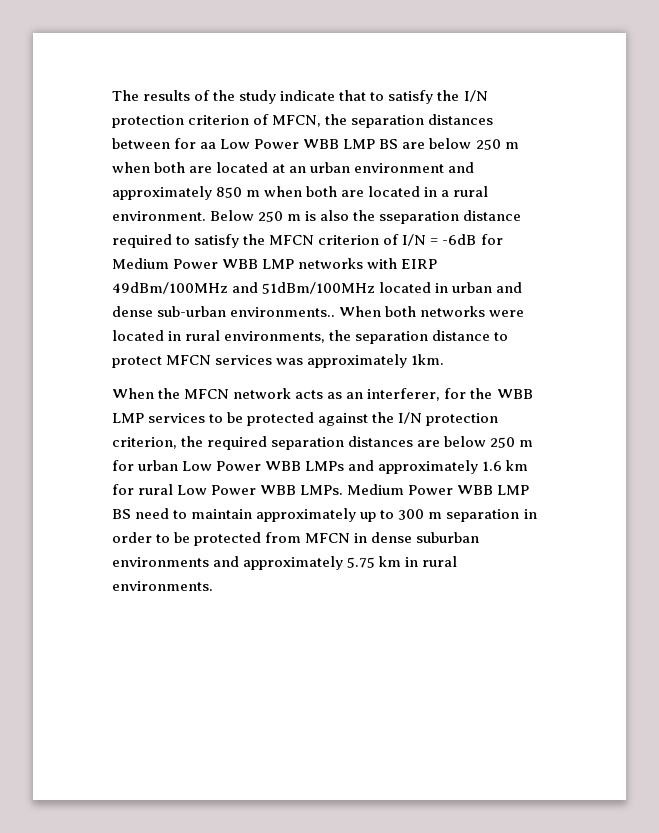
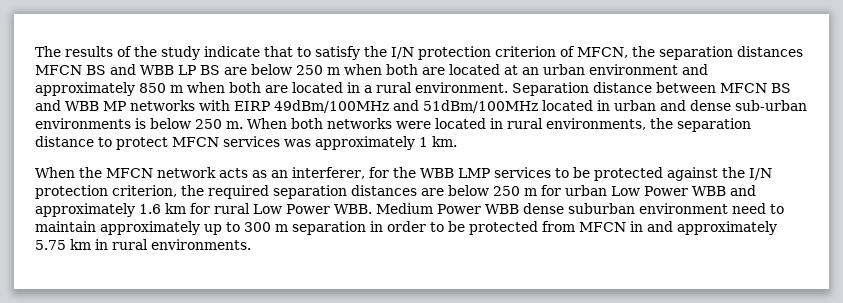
- The results of the study indicate that to satisfy the I/N protection criterion of MFCN, the separation distances between for aa Low Power WBB LMP BS are below 250 m when both are located at an urban environment and approximately 850 m when both are located in a rural environment.
+ The results of the study indicate that to satisfy the I/N protection criterion of MFCN, the separation distances MFCN BS and WBB LP BS are below 250 m when both are located at an urban environment and approximately 850 m when both are located in a rural environment.
- Below 250 m is also the sseparation distance required to satisfy the MFCN criterion of I/N = -6dB for Medium Power WBB LMP networks with EIRP 49dBm/100MHz and 51dBm/100MHz located in urban and dense sub-urban environments..
+ Separation distance between MFCN BS and WBB MP networks with EIRP 49dBm/100MHz and 51dBm/100MHz located in urban and dense sub-urban environments is below 250 m.
- When both networks were located in rural environments, the separation distance to protect MFCN services was approximately 1km.
+ When both networks were located in rural environments, the separation distance to protect MFCN services was approximately 1 km.
- When the MFCN network acts as an interferer, for the WBB LMP services to be protected against the I/N protection criterion, the required separation distances are below 250 m for urban Low Power WBB LMPs and approximately 1.6 km for rural Low Power WBB LMPs. Medium Power WBB LMP BS need to maintain approximately up to 300 m separation in order to be protected from MFCN in dense suburban environments and approximately 5.75 km in rural environments.
+ When the MFCN network acts as an interferer, for the WBB LMP services to be protected against the I/N protection criterion, the required separation distances are below 250 m for urban Low Power WBB and approximately 1.6 km for rural Low Power WBB. Medium Power WBB dense suburban environment need to maintain approximately up to 300 m separation in order to be protected from MFCN in and approximately 5.75 km in rural environments.

